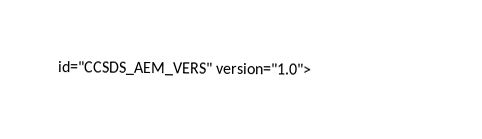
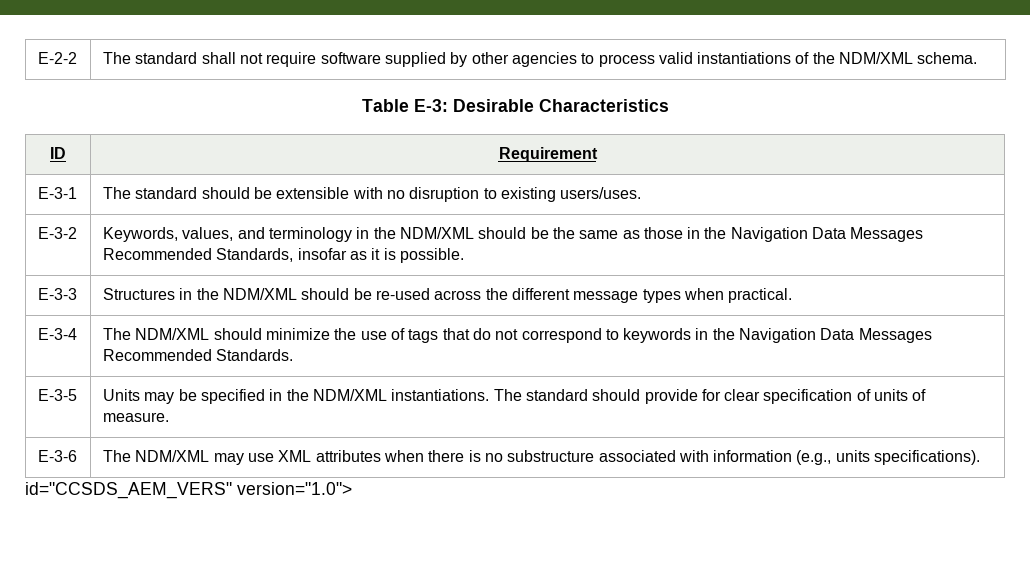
+ E-2-2 | The standard shall not require software supplied by other agencies to process valid instantiations of the NDM/XML schema.
+ Table E-3: Desirable Characteristics
+ ID | Requirement
+ E-3-1 | The standard should be extensible with no disruption to existing users/uses.
+ E-3-2 | Keywords, values, and terminology in the NDM/XML should be the same as those in the Navigation Data Messages Recommended Standards, insofar as it is possible.
+ E-3-3 | Structures in the NDM/XML should be re-used across the different message types when practical.
+ E-3-4 | The NDM/XML should minimize the use of tags that do not correspond to keywords in the Navigation Data Messages Recommended Standards.
+ E-3-5 | Units may be specified in the NDM/XML instantiations. The standard should provide for clear specification of units of measure.
+ E-3-6 | The NDM/XML may use XML attributes when there is no substructure associated with information (e.g., units specifications).

